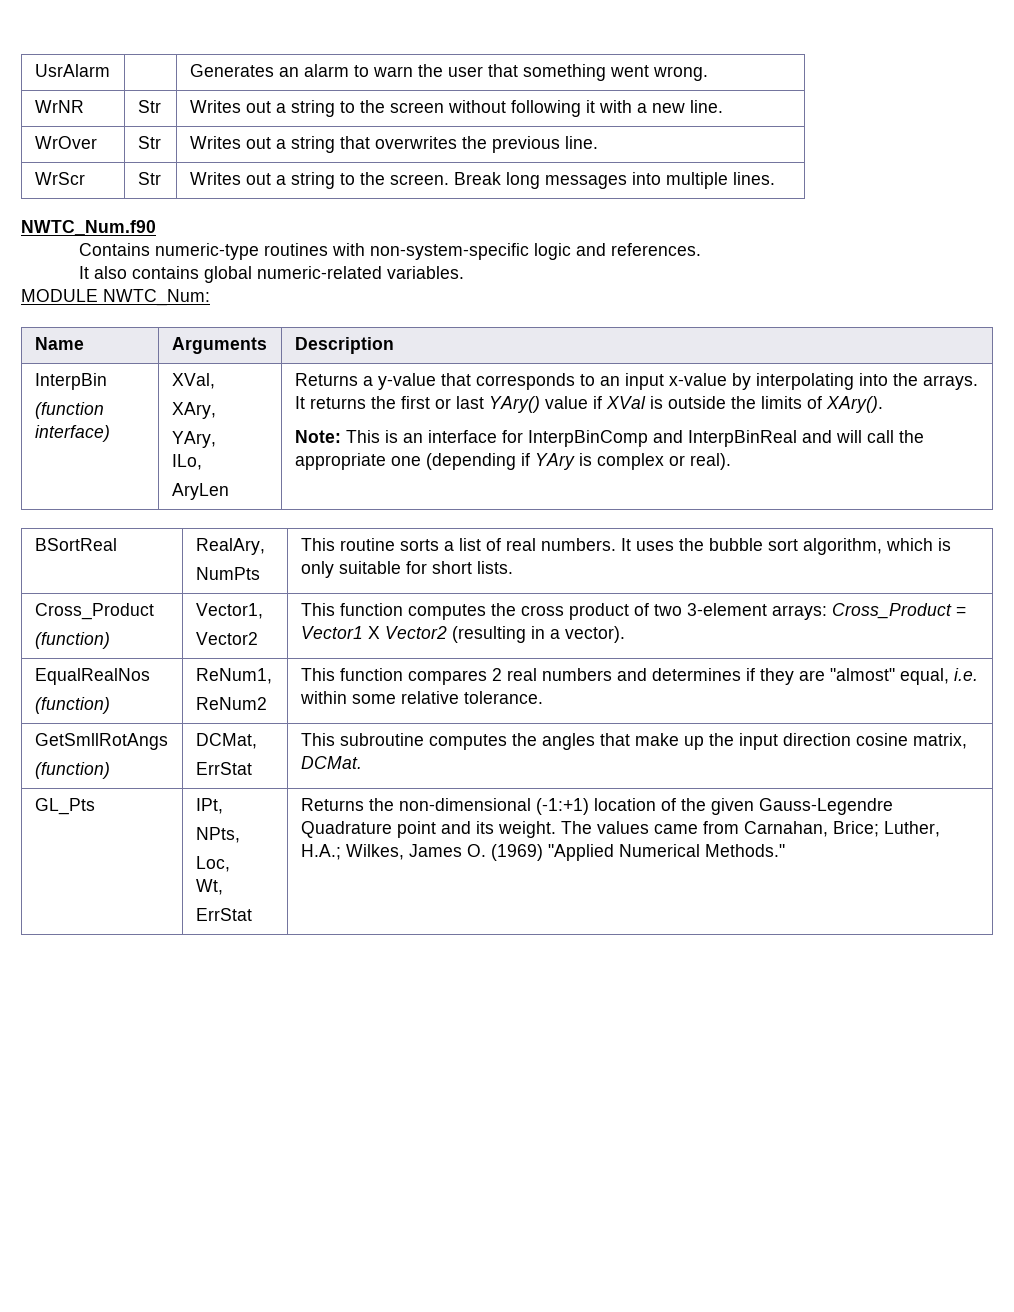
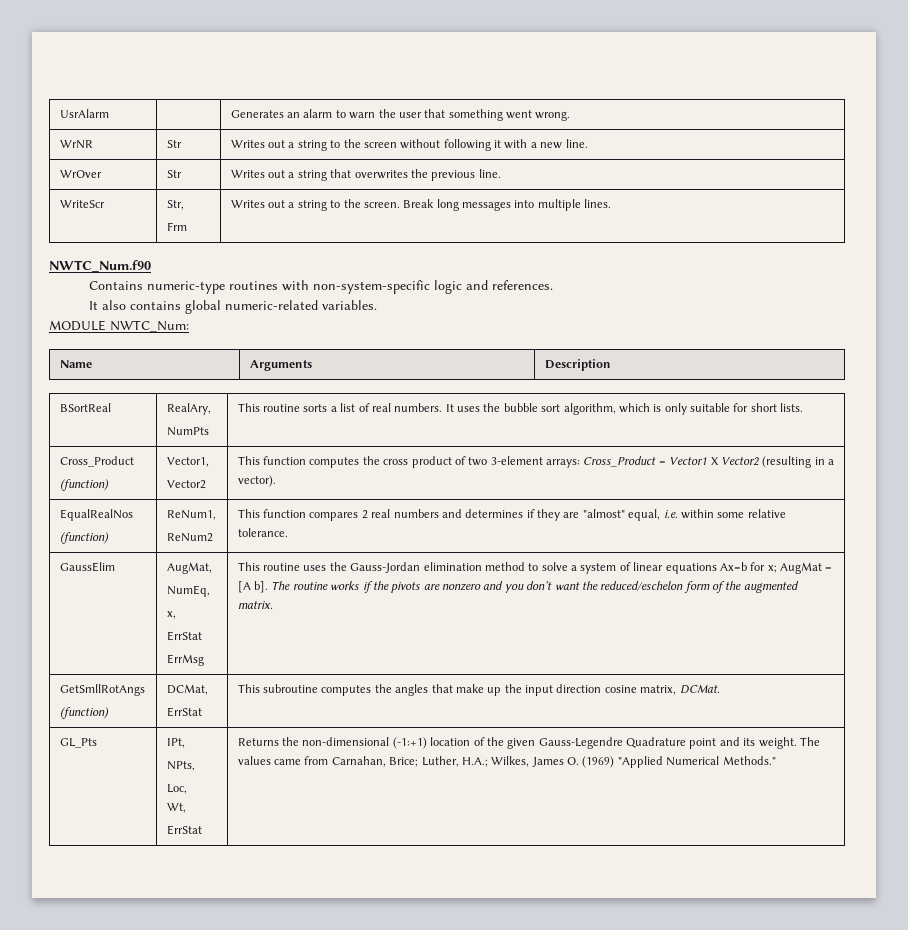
- WrScr | Str | Writes out a string to the screen. Break long messages into multiple lines.
+ WriteScr | Str,
+ Frm | Writes out a string to the screen. Break long messages into multiple lines.
- InterpBin
- (function interface) | XVal,
- XAry,
- YAry,
- ILo,
- AryLen | Returns a y-value that corresponds to an input x-value by interpolating into the arrays. It returns the first or last YAry() value if XVal is outside the limits of XAry().
- Note: This is an interface for InterpBinComp and InterpBinReal and will call the appropriate one (depending if YAry is complex or real).
+ GaussElim | AugMat,
+ NumEq,
+ x,
+ ErrStat
+ ErrMsg | This routine uses the Gauss-Jordan elimination method to solve a system of linear equations Ax=b for x; AugMat = [A b]. The routine works if the pivots are nonzero and you don’t want the reduced/eschelon form of the augmented matrix.

